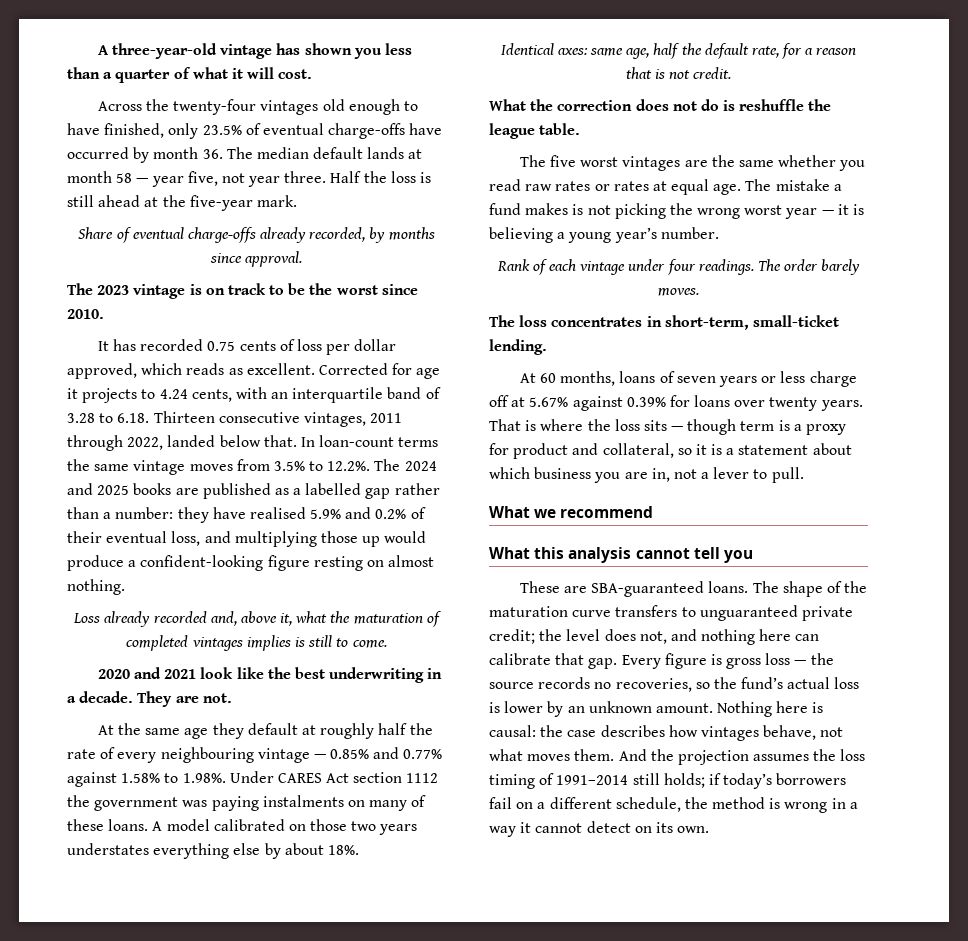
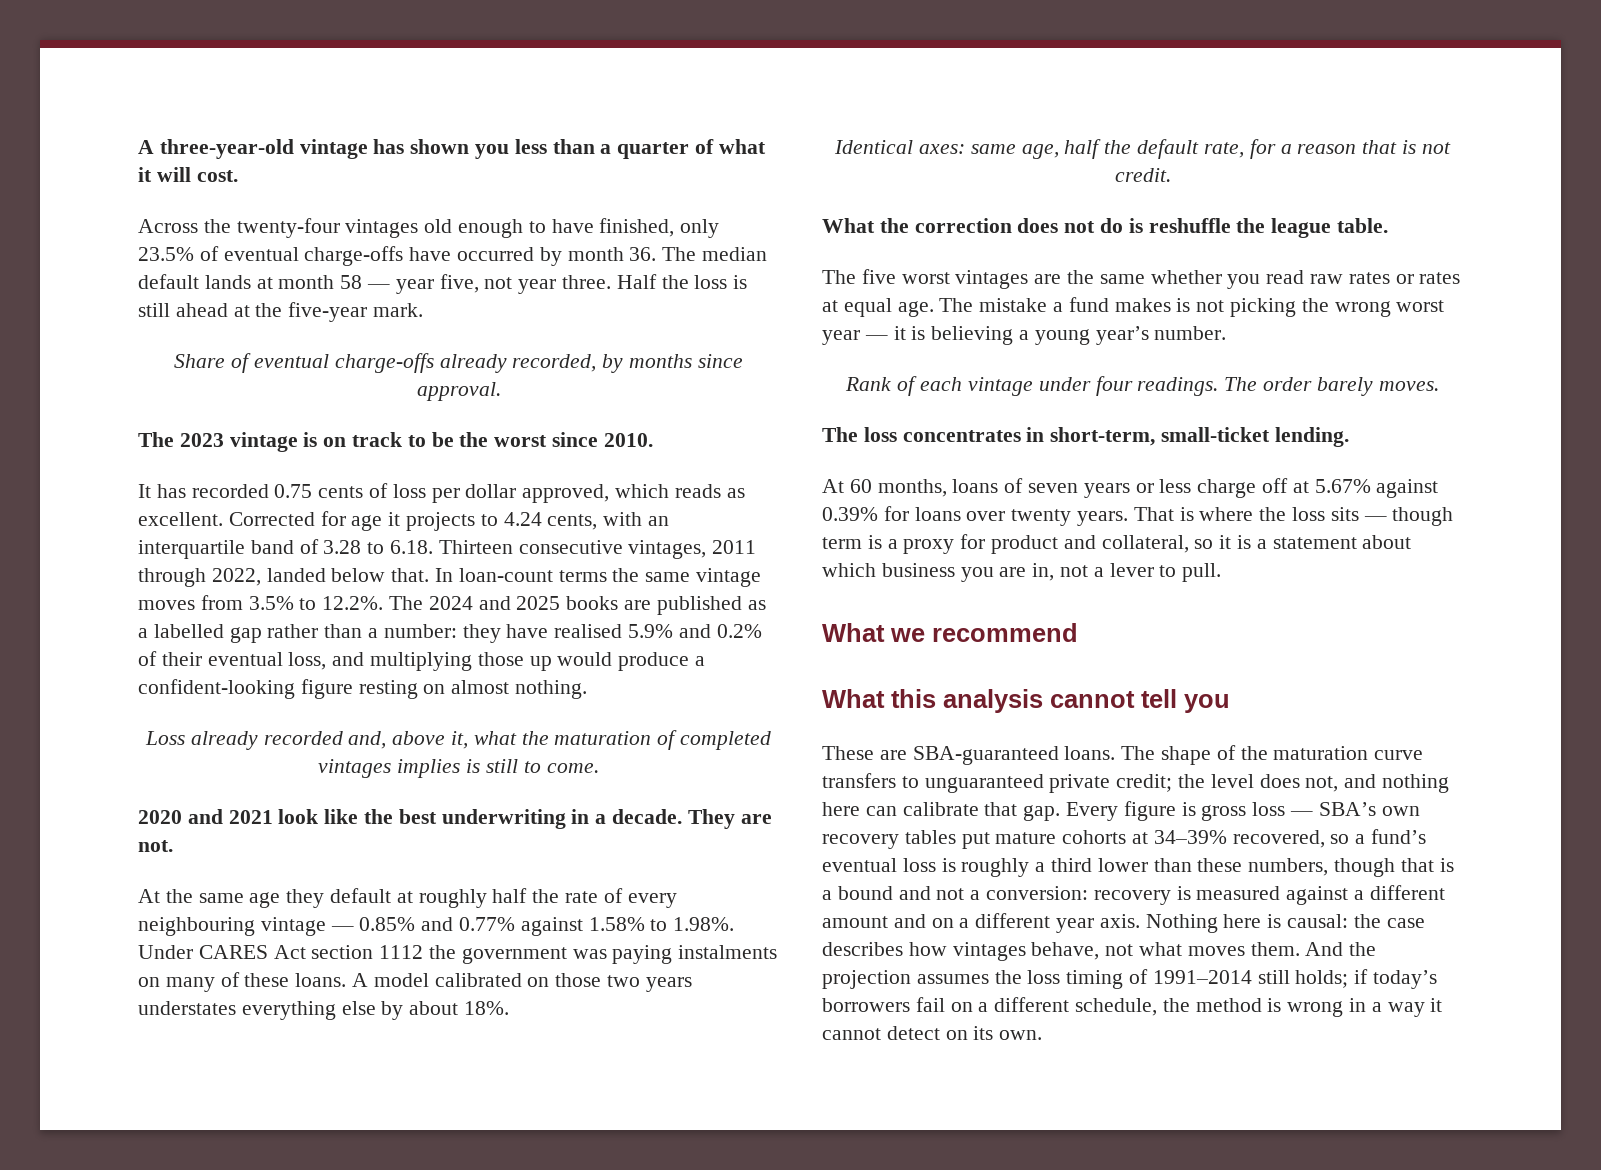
- Every figure is gross loss — the source records no recoveries, so the fund’s actual loss is lower by an unknown amount.
+ Every figure is gross loss — SBA’s own recovery tables put mature cohorts at 34–39% recovered, so a fund’s eventual loss is roughly a third lower than these numbers, though that is a bound and not a conversion: recovery is measured against a different amount and on a different year axis.

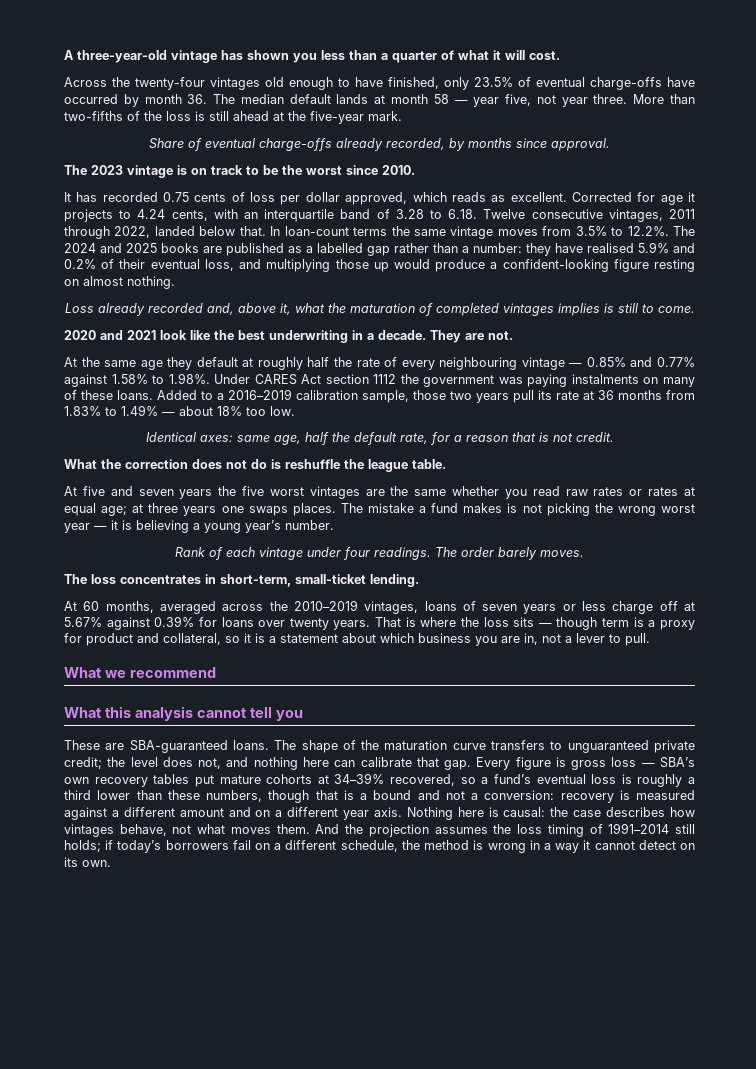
- Half the loss is still ahead at the five-year mark.
+ More than two-fifths of the loss is still ahead at the five-year mark.
- Corrected for age it projects to 4.24 cents, with an interquartile band of 3.28 to 6.18. Thirteen consecutive vintages, 2011 through 2022, landed below that.
+ Corrected for age it projects to 4.24 cents, with an interquartile band of 3.28 to 6.18. Twelve consecutive vintages, 2011 through 2022, landed below that.
- A model calibrated on those two years understates everything else by about 18%.
+ Added to a 2016–2019 calibration sample, those two years pull its rate at 36 months from 1.83% to 1.49% — about 18% too low.
- The five worst vintages are the same whether you read raw rates or rates at equal age.
+ At five and seven years the five worst vintages are the same whether you read raw rates or rates at equal age; at three years one swaps places.
- At 60 months, loans of seven years or less charge off at 5.67% against 0.39% for loans over twenty years.
+ At 60 months, averaged across the 2010–2019 vintages, loans of seven years or less charge off at 5.67% against 0.39% for loans over twenty years.

